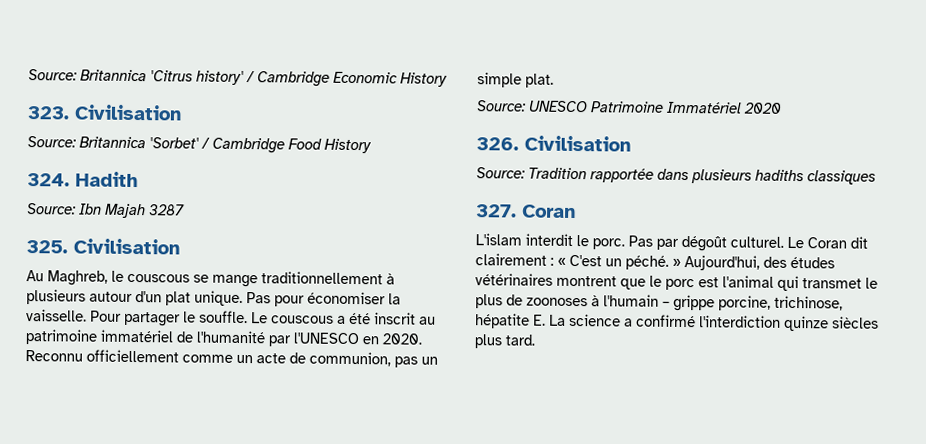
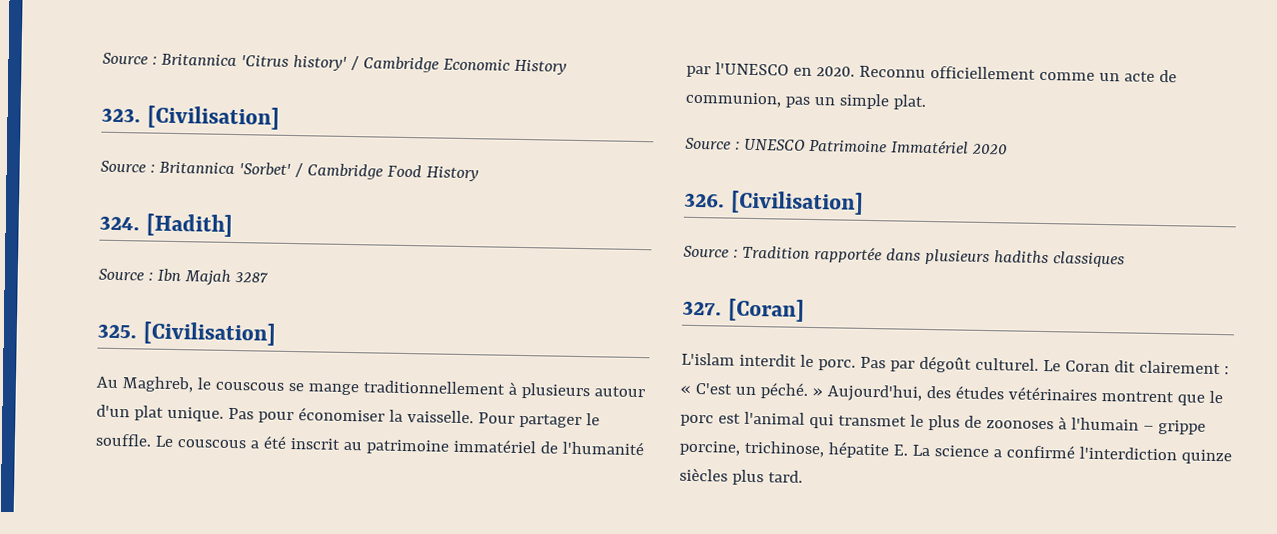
- Source: Britannica 'Citrus history' / Cambridge Economic History
+ Source : Britannica 'Citrus history' / Cambridge Economic History
- 323. Civilisation
- Source: Britannica 'Sorbet' / Cambridge Food History
+ 323. [Civilisation]
+ Source : Britannica 'Sorbet' / Cambridge Food History
- 324. Hadith
- Source: Ibn Majah 3287
+ 324. [Hadith]
+ Source : Ibn Majah 3287
- 325. Civilisation
+ 325. [Civilisation]
- Source: UNESCO Patrimoine Immatériel 2020
+ Source : UNESCO Patrimoine Immatériel 2020
- 326. Civilisation
- Source: Tradition rapportée dans plusieurs hadiths classiques
+ 326. [Civilisation]
+ Source : Tradition rapportée dans plusieurs hadiths classiques
- 327. Coran
+ 327. [Coran]

